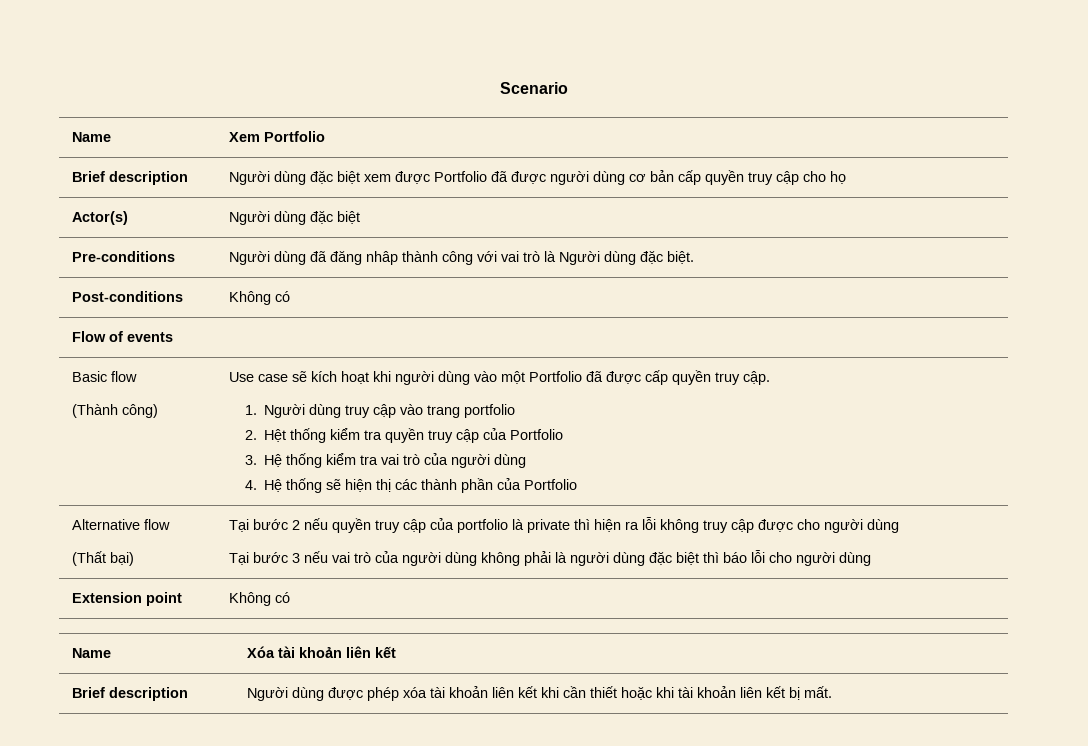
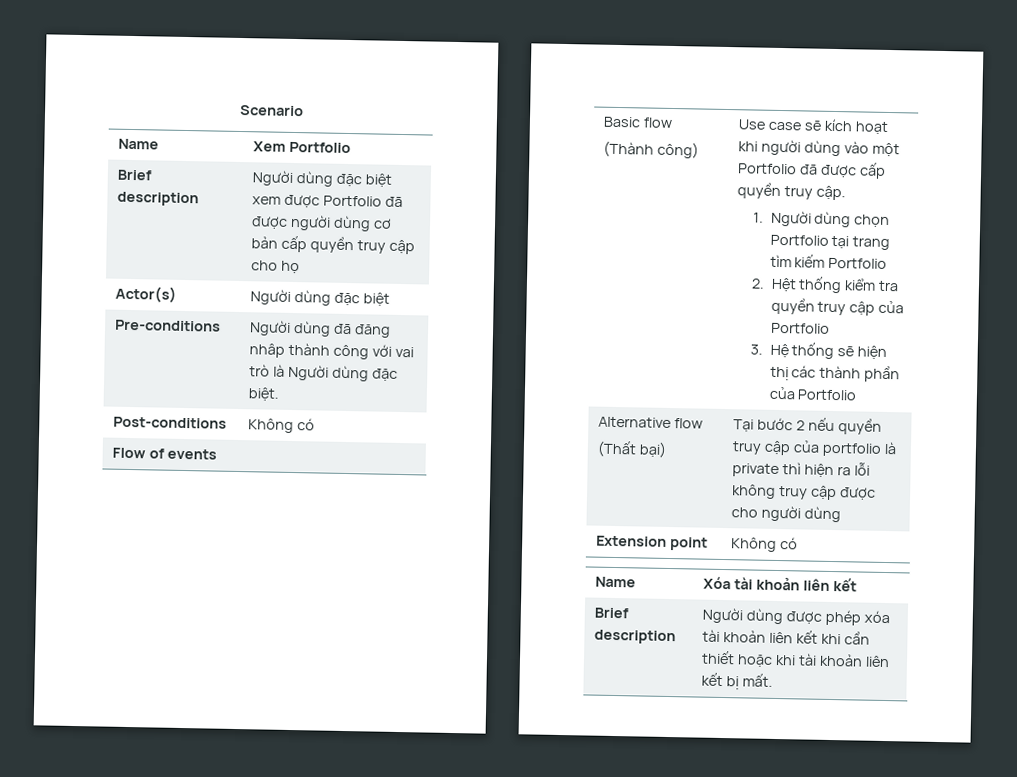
- 1. Người dùng truy cập vào trang portfolio
+ 1. Người dùng chọn Portfolio tại trang tìm kiếm Portfolio
- 3. Hệ thống kiểm tra vai trò của người dùng
- 4. Hệ thống sẽ hiện thị các thành phần của Portfolio
+ 3. Hệ thống sẽ hiện thị các thành phần của Portfolio
- Tại bước 3 nếu vai trò của người dùng không phải là người dùng đặc biệt thì báo lỗi cho người dùng

